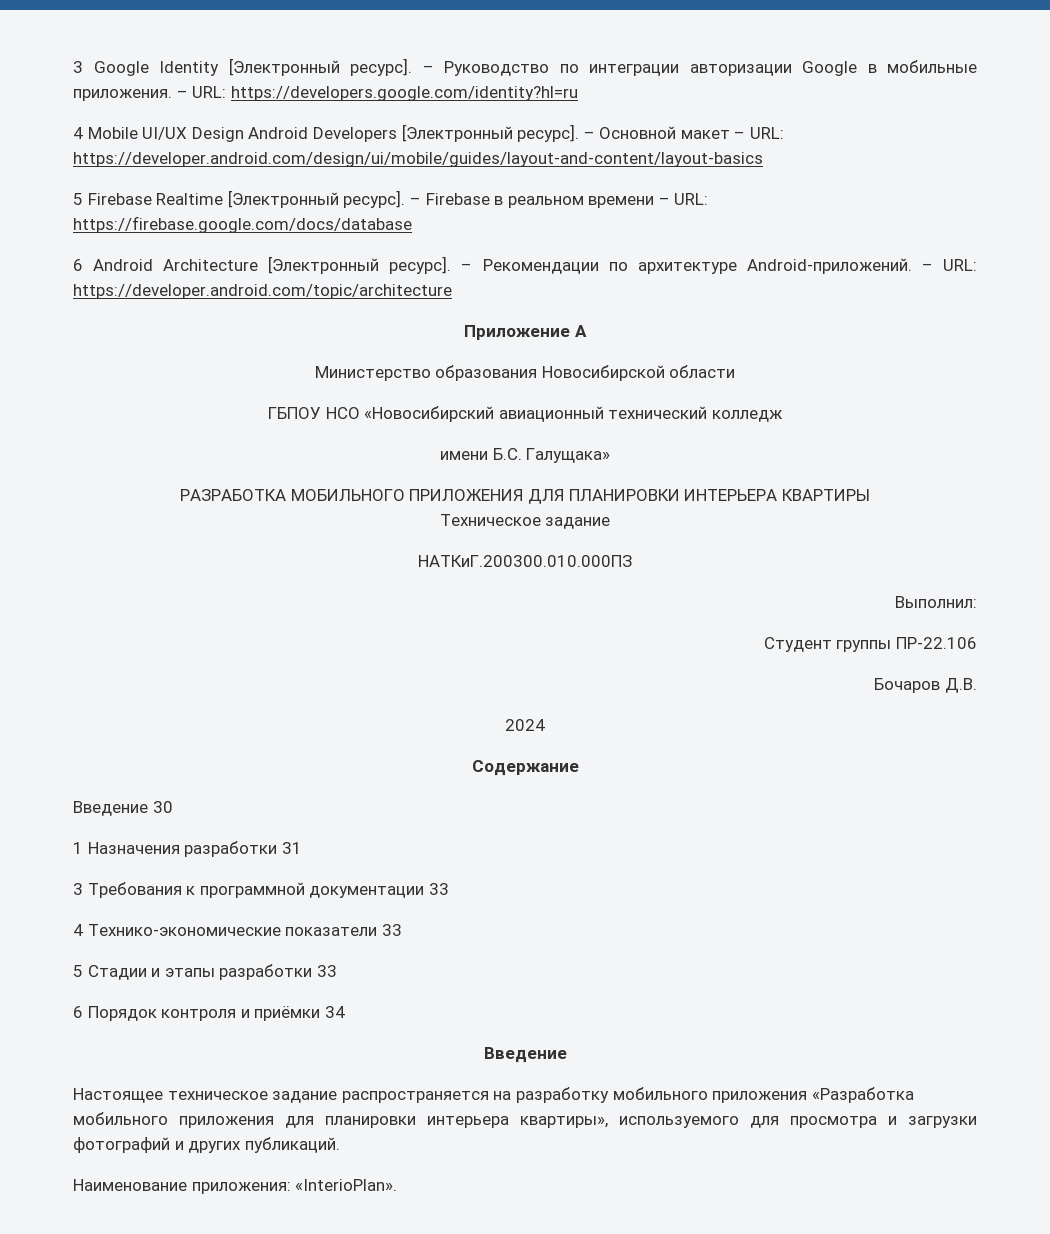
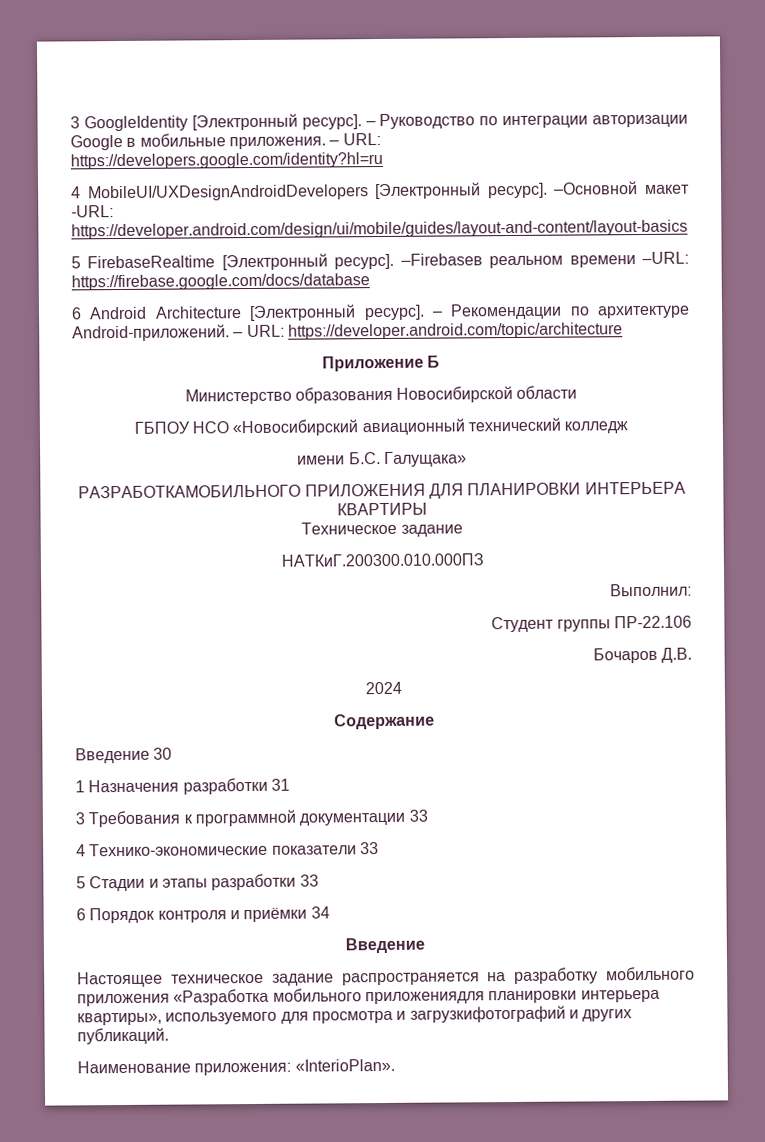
- 3 Google Identity [Электронный ресурс].
+ 3 GoogleIdentity [Электронный ресурс].
- 4 Mobile UI/UX Design Android Developers [Электронный ресурс]. – Основной макет – URL: https://developer.android.com/design/ui/mobile/guides/layout-and-content/layout-basics
- 5 Firebase Realtime [Электронный ресурс]. – Firebase в реальном времени – URL: https://firebase.google.com/docs/database
+ 4 MobileUI/UXDesignAndroidDevelopers [Электронный ресурс]. –Основной макет -URL: https://developer.android.com/design/ui/mobile/guides/layout-and-content/layout-basics
+ 5 FirebaseRealtime [Электронный ресурс]. –Firebaseв реальном времени –URL: https://firebase.google.com/docs/database
- Приложение А
+ Приложение Б
- РАЗРАБОТКА МОБИЛЬНОГО ПРИЛОЖЕНИЯ ДЛЯ ПЛАНИРОВКИ ИНТЕРЬЕРА КВАРТИРЫ
+ РАЗРАБОТКАМОБИЛЬНОГО ПРИЛОЖЕНИЯ ДЛЯ ПЛАНИРОВКИ ИНТЕРЬЕРА КВАРТИРЫ
- Настоящее техническое задание распространяется на разработку мобильного приложения «Разработка мобильного приложения для планировки интерьера квартиры», используемого для просмотра и загрузки фотографий и других публикаций.
+ Настоящее техническое задание распространяется на разработку мобильного приложения «Разработка мобильного приложениядля планировки интерьера квартиры», используемого для просмотра и загрузкифотографий и других публикаций.

